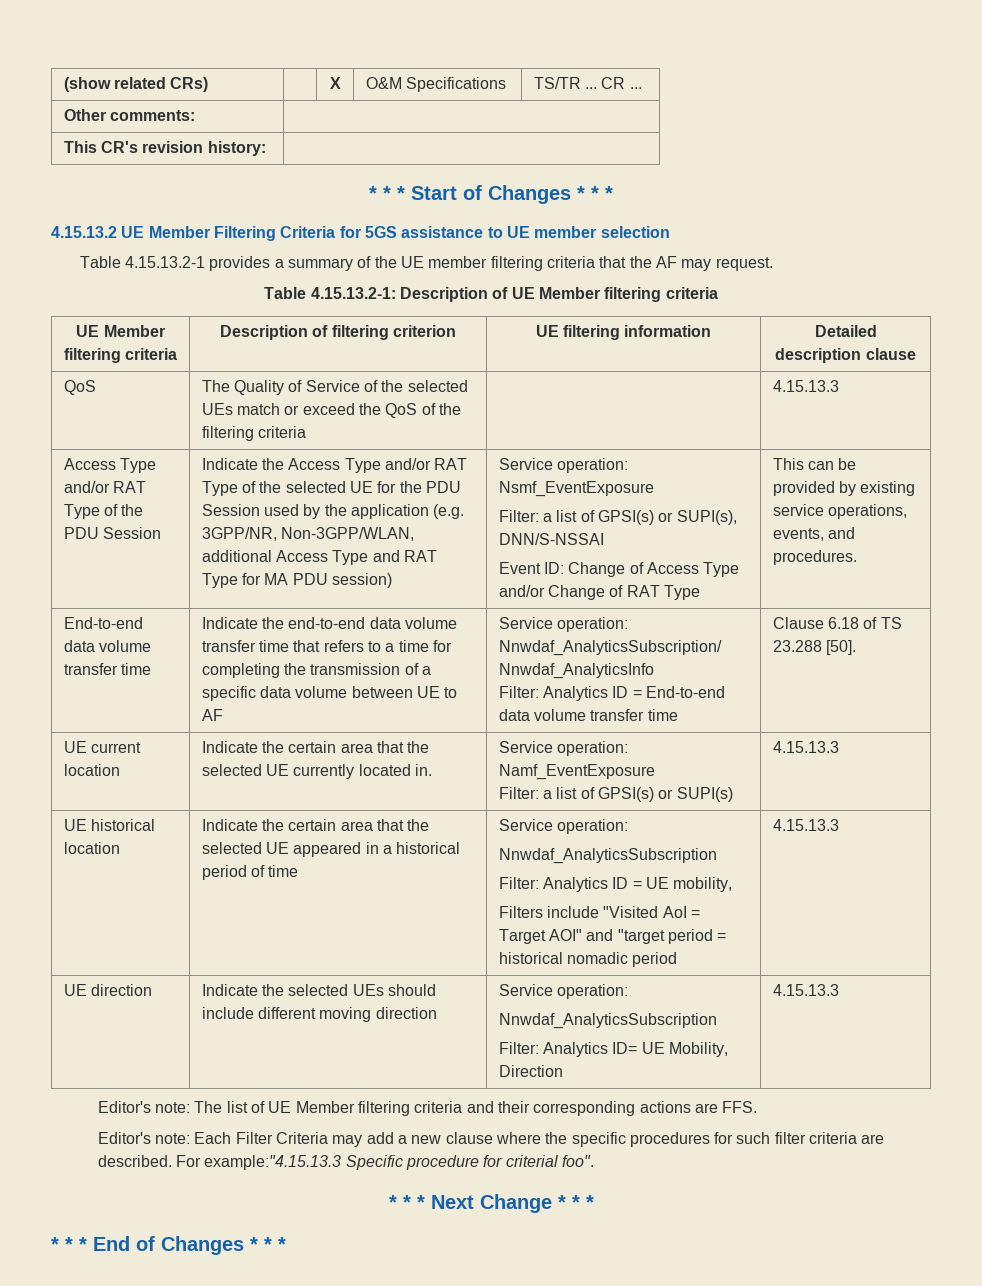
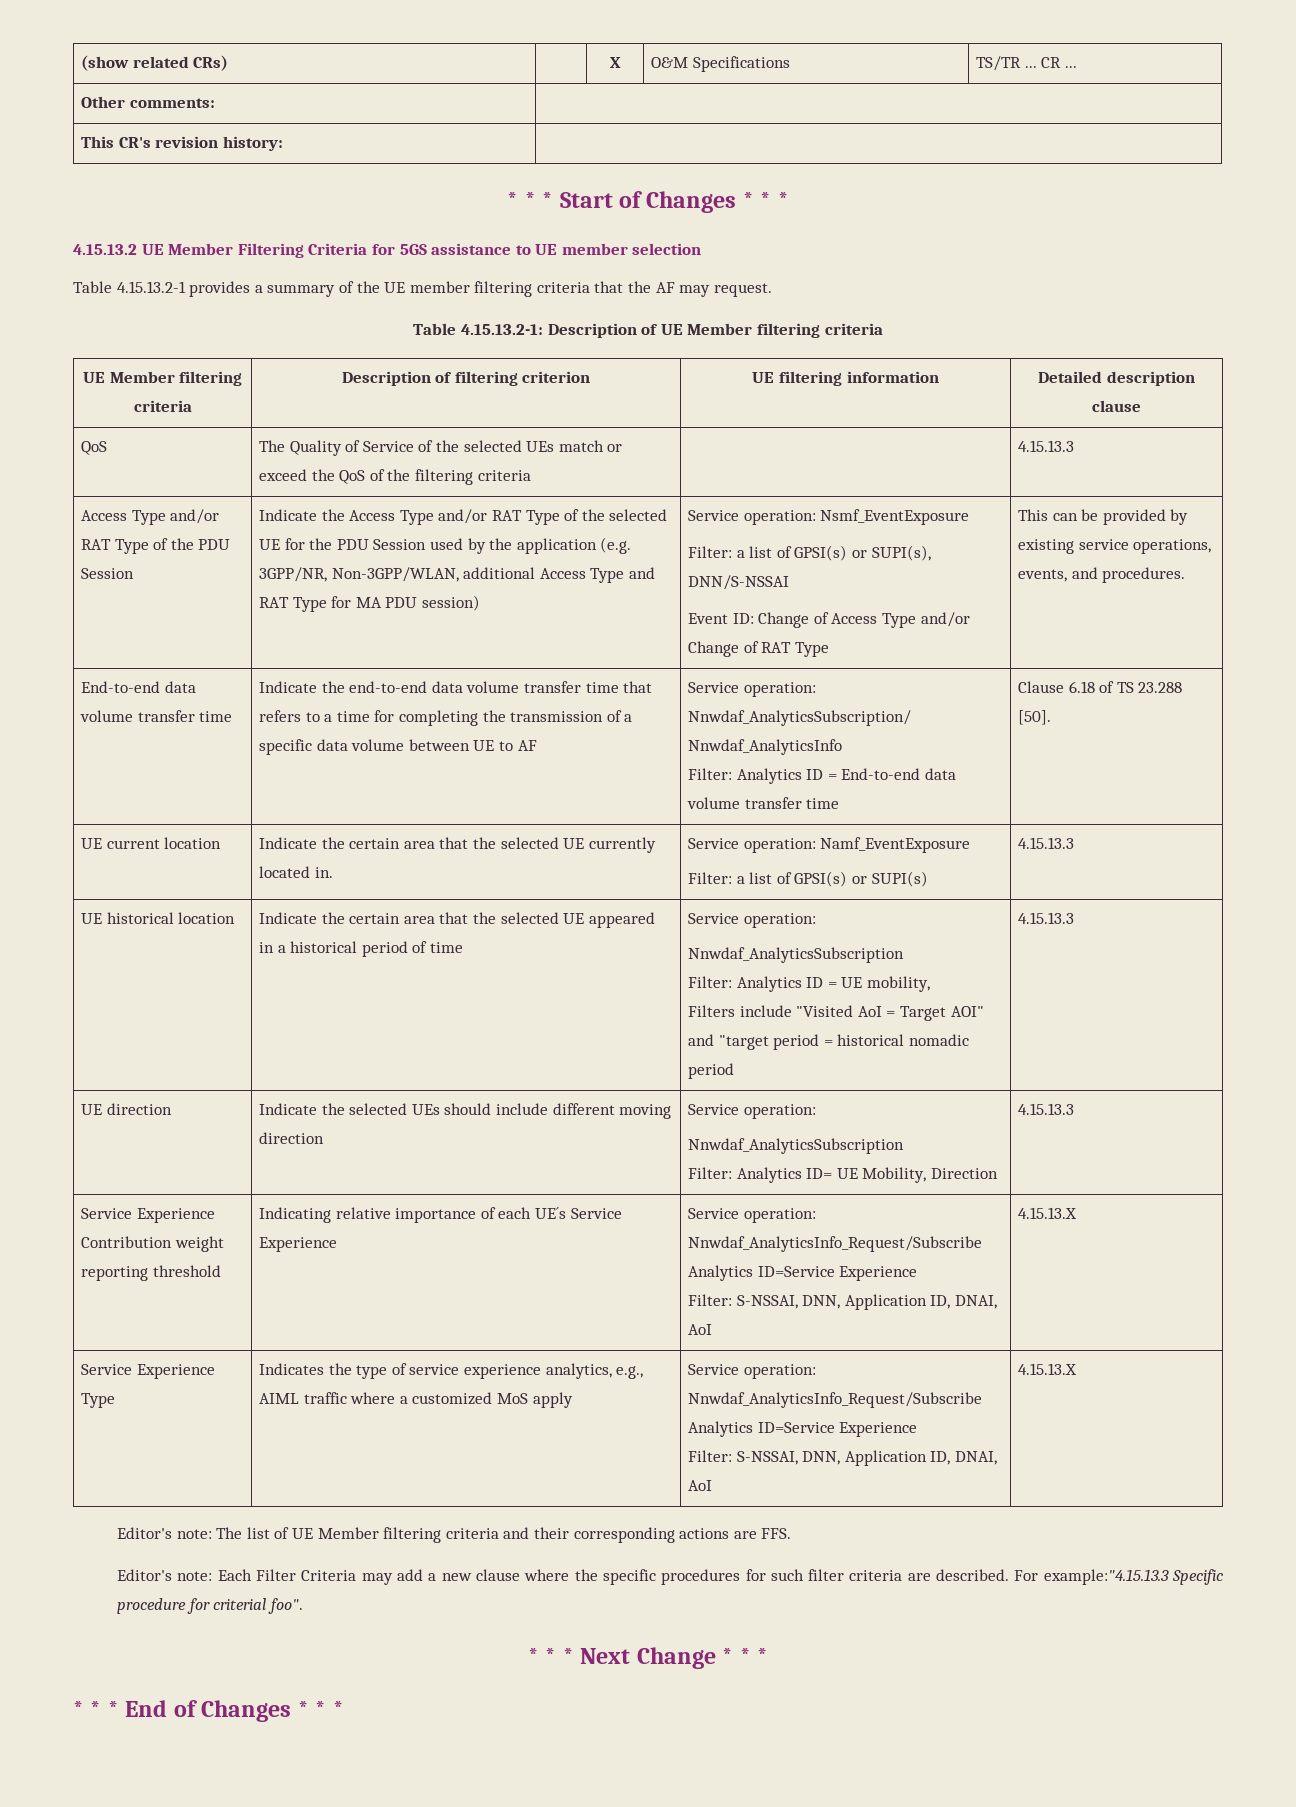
+ Service Experience Contribution weight reporting threshold | Indicating relative importance of each UE´s Service Experience | Service operation: Nnwdaf_AnalyticsInfo_Request/Subscribe Analytics ID=Service Experience
+ Filter: S-NSSAI, DNN, Application ID, DNAI, AoI | 4.15.13.X
+ Service Experience Type | Indicates the type of service experience analytics, e.g., AIML traffic where a customized MoS apply | Service operation: Nnwdaf_AnalyticsInfo_Request/Subscribe Analytics ID=Service Experience
+ Filter: S-NSSAI, DNN, Application ID, DNAI, AoI | 4.15.13.X

